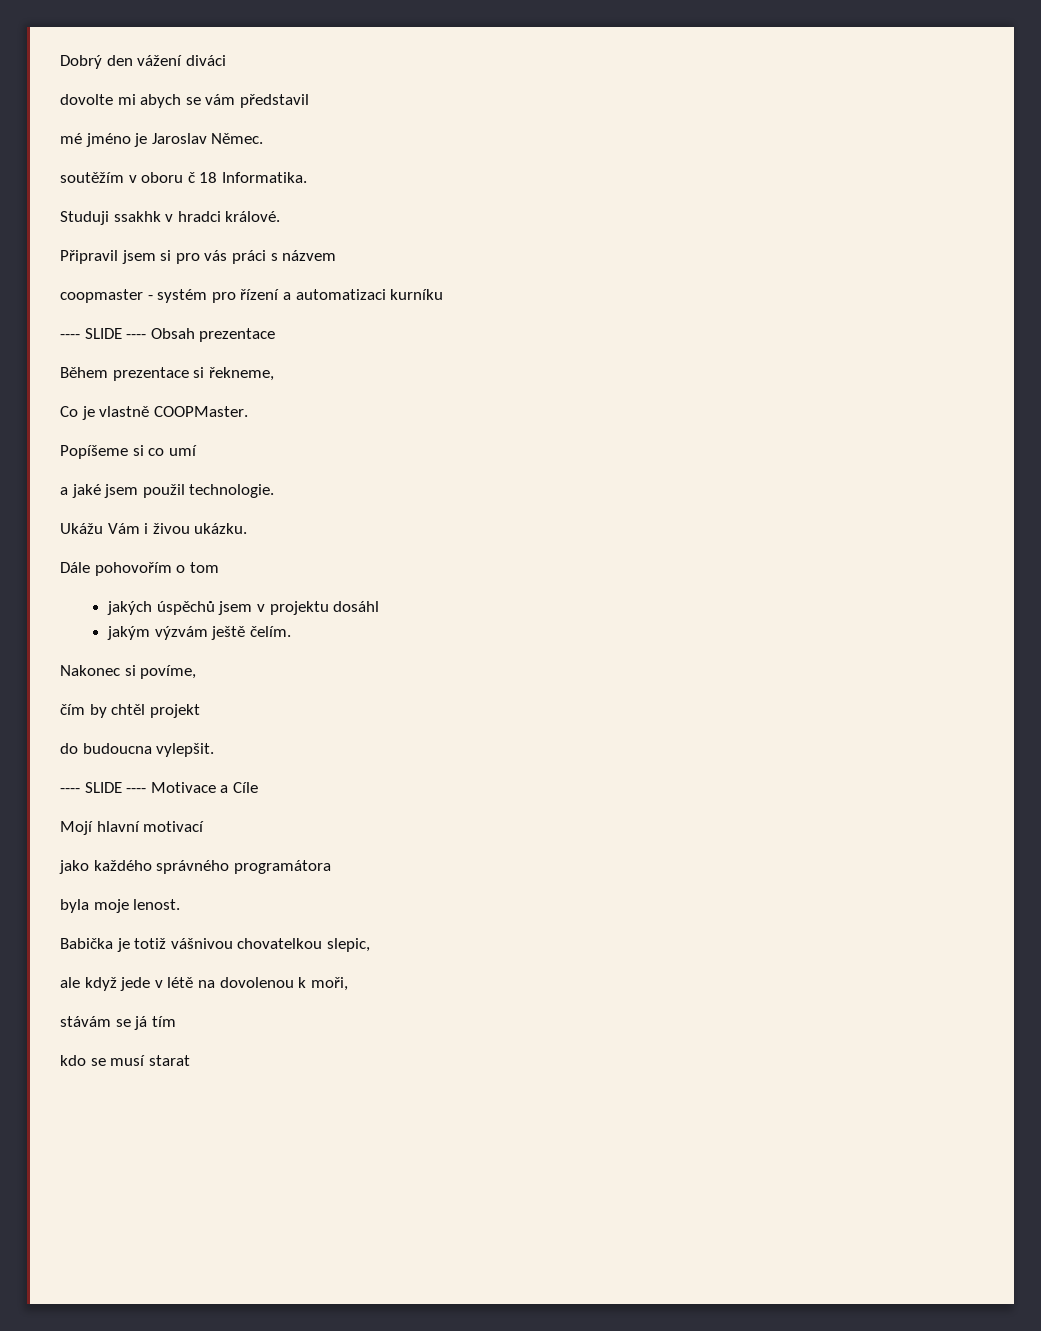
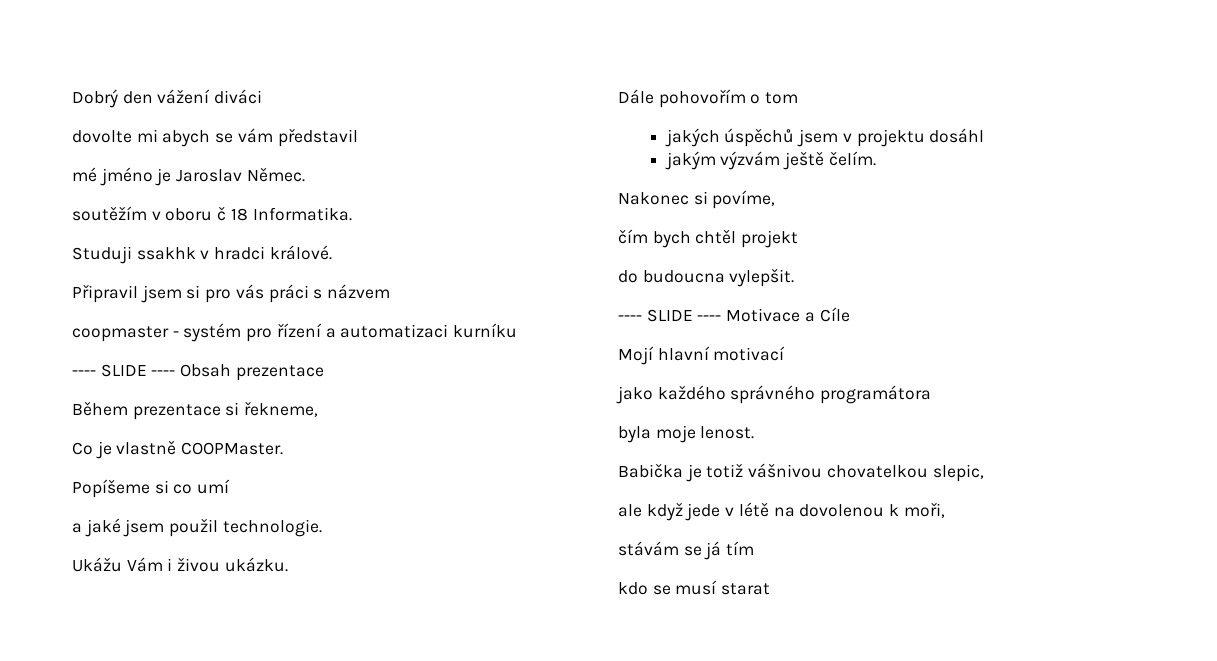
- čím by chtěl projekt
+ čím bych chtěl projekt

